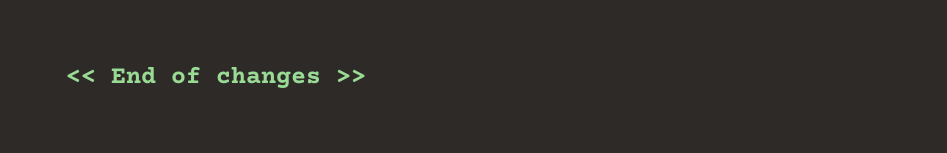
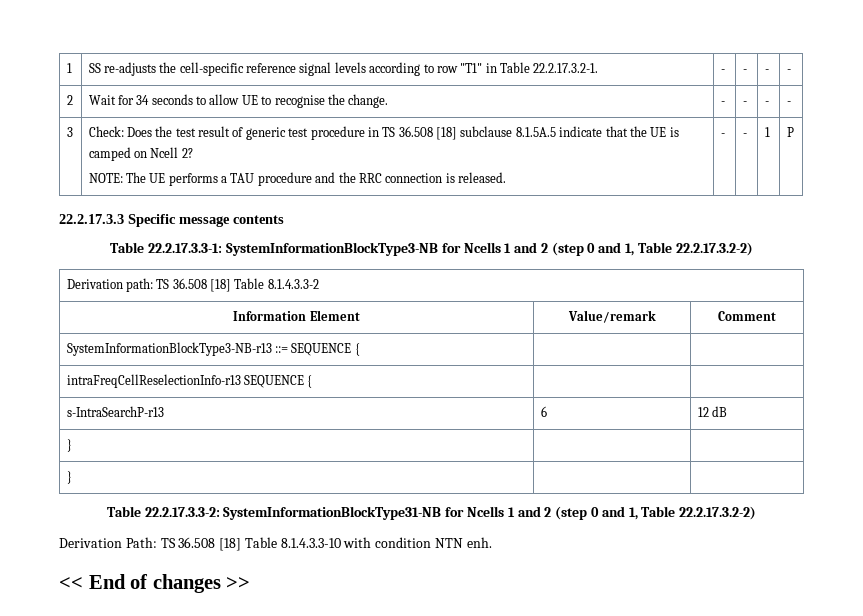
+ 1 | SS re-adjusts the cell-specific reference signal levels according to row "T1" in Table 22.2.17.3.2-1. | - | - | - | -
+ 2 | Wait for 34 seconds to allow UE to recognise the change. | - | - | - | -
+ 3 | Check: Does the test result of generic test procedure in TS 36.508 [18] subclause 8.1.5A.5 indicate that the UE is camped on Ncell 2?
+ NOTE: The UE performs a TAU procedure and the RRC connection is released. | - | - | 1 | P
+ 22.2.17.3.3 Specific message contents
+ Table 22.2.17.3.3-1: SystemInformationBlockType3-NB for Ncells 1 and 2 (step 0 and 1, Table 22.2.17.3.2-2)
+ Derivation path: TS 36.508 [18] Table 8.1.4.3.3-2
+ Information Element | Value/remark | Comment
+ SystemInformationBlockType3-NB-r13 ::= SEQUENCE { | |
+ intraFreqCellReselectionInfo-r13 SEQUENCE { | |
+ s-IntraSearchP-r13 | 6 | 12 dB
+ } | |
+ } | |
+ Table 22.2.17.3.3-2: SystemInformationBlockType31-NB for Ncells 1 and 2 (step 0 and 1, Table 22.2.17.3.2-2)
+ Derivation Path: TS 36.508 [18] Table 8.1.4.3.3-10 with condition NTN enh.

